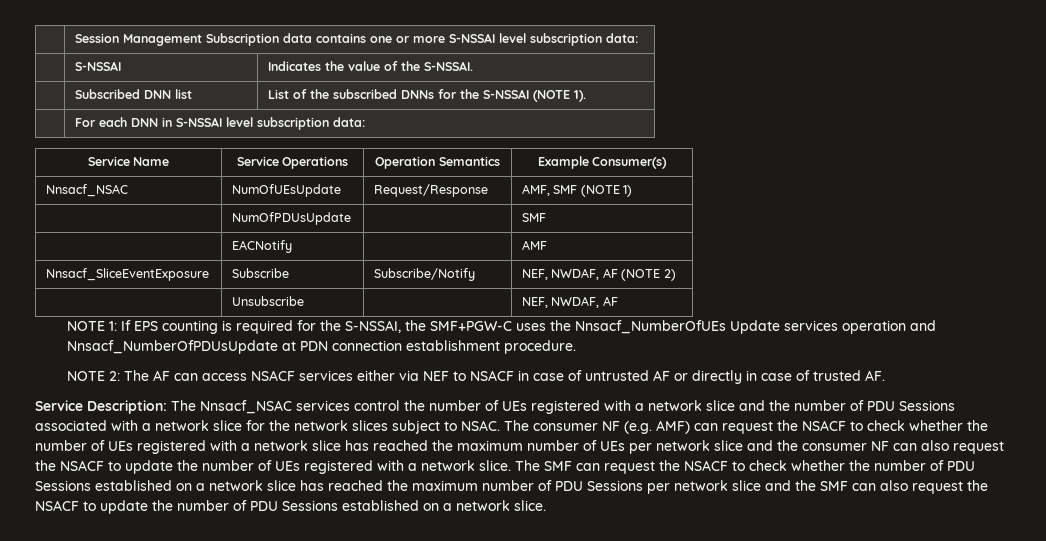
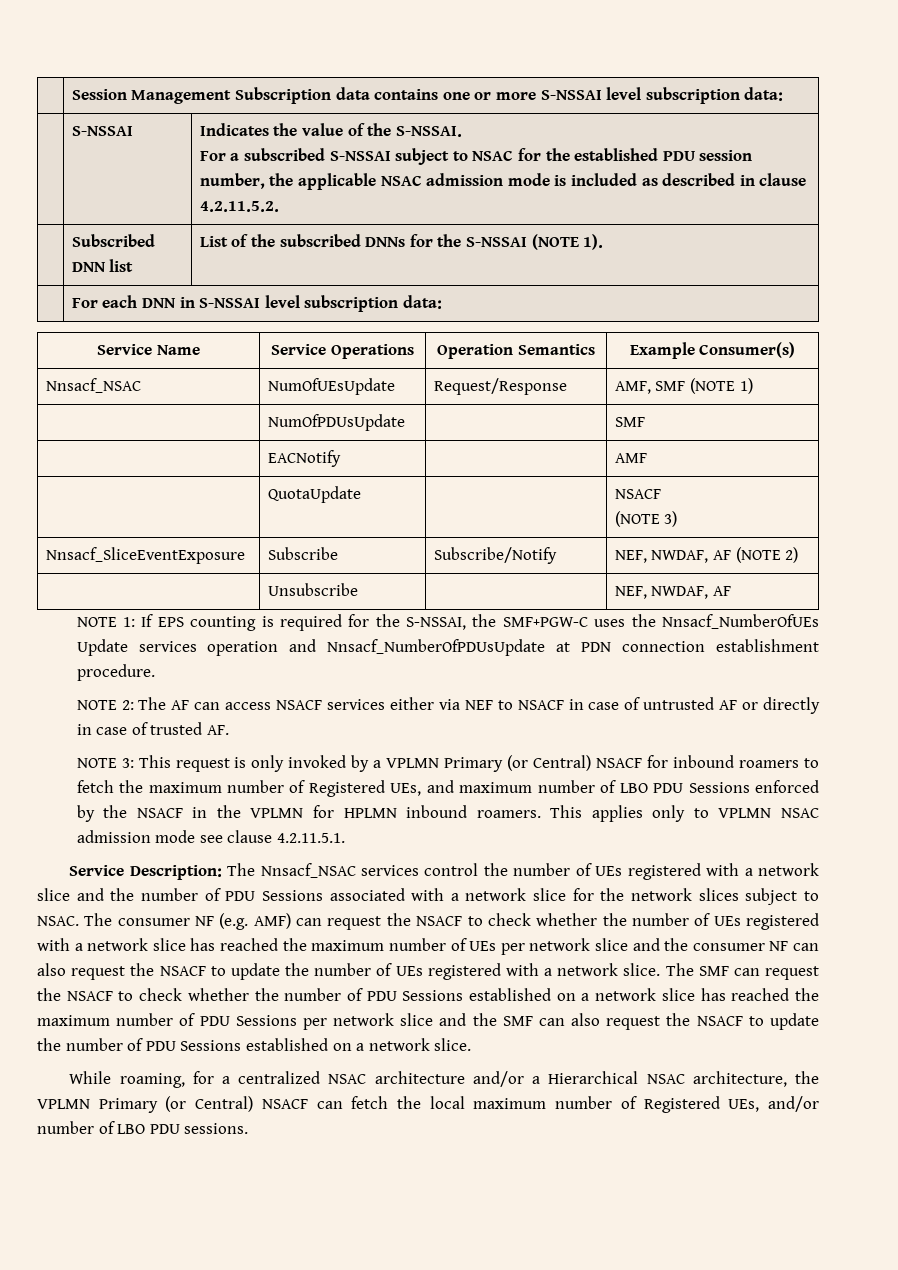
  | S-NSSAI | Indicates the value of the S-NSSAI.
+ For a subscribed S-NSSAI subject to NSAC for the established PDU session number, the applicable NSAC admission mode is included as described in clause 4.2.11.5.2.
+ | QuotaUpdate | | NSACF
+ (NOTE 3)
+ NOTE 3: This request is only invoked by a VPLMN Primary (or Central) NSACF for inbound roamers to fetch the maximum number of Registered UEs, and maximum number of LBO PDU Sessions enforced by the NSACF in the VPLMN for HPLMN inbound roamers. This applies only to VPLMN NSAC admission mode see clause 4.2.11.5.1.
+ While roaming, for a centralized NSAC architecture and/or a Hierarchical NSAC architecture, the VPLMN Primary (or Central) NSACF can fetch the local maximum number of Registered UEs, and/or number of LBO PDU sessions.

